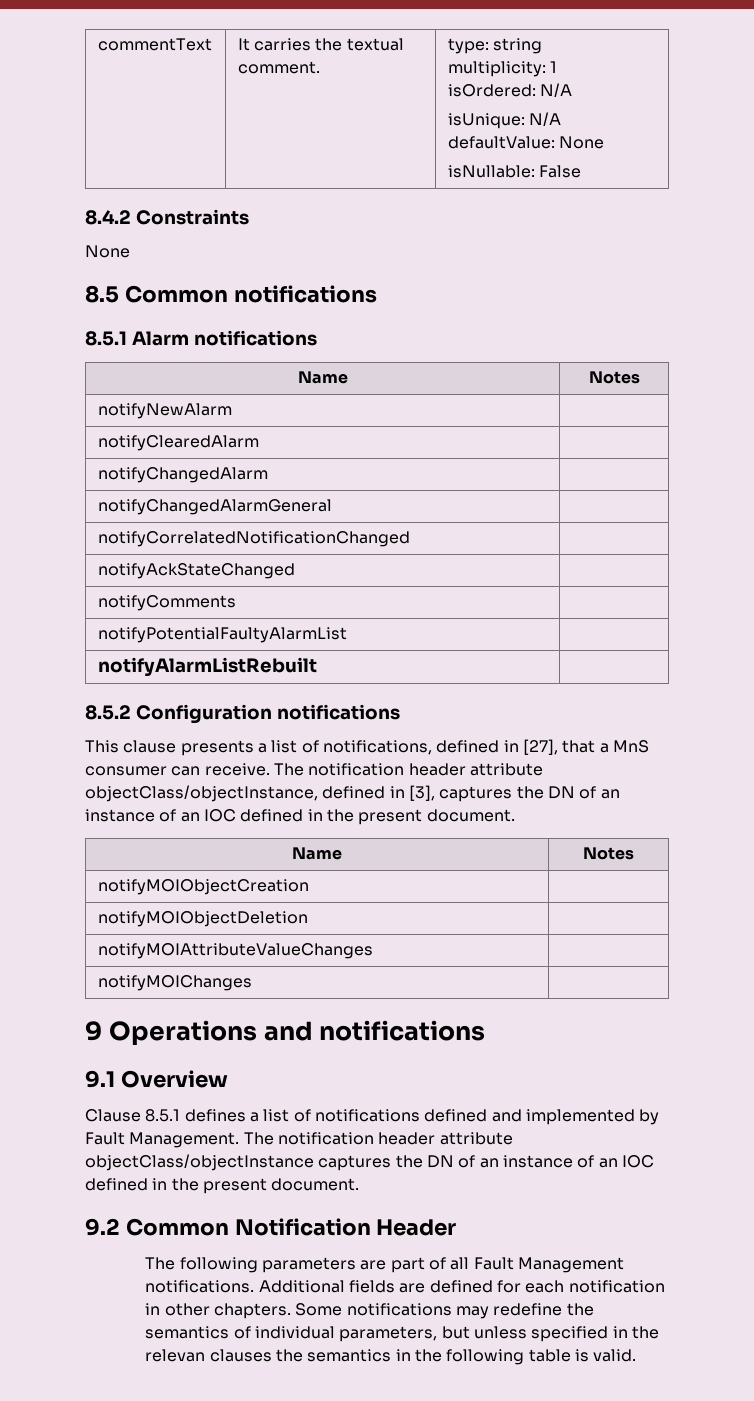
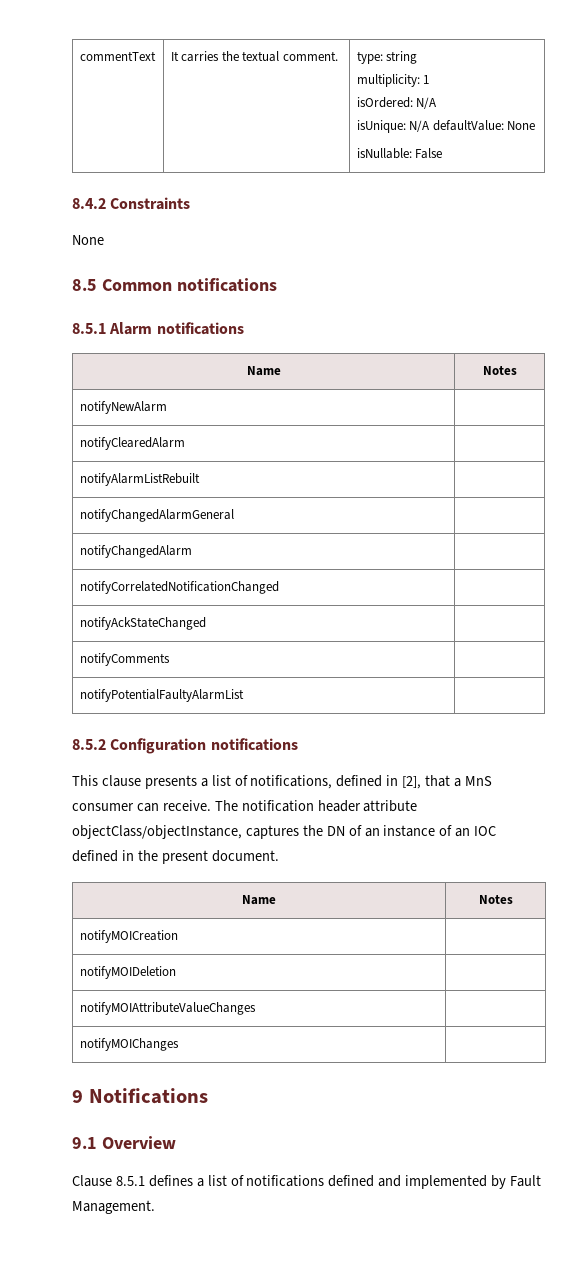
- notifyChangedAlarm |
+ notifyAlarmListRebuilt |
+ notifyChangedAlarm |
- notifyAlarmListRebuilt |
- This clause presents a list of notifications, defined in [27], that a MnS consumer can receive.
+ This clause presents a list of notifications, defined in [2], that a MnS consumer can receive.
- The notification header attribute objectClass/objectInstance, defined in [3], captures the DN of an instance of an IOC defined in the present document.
+ The notification header attribute objectClass/objectInstance, captures the DN of an instance of an IOC defined in the present document.
- notifyMOIObjectCreation |
- notifyMOIObjectDeletion |
+ notifyMOICreation |
+ notifyMOIDeletion |
- 9 Operations and notifications
+ 9 Notifications
- The notification header attribute objectClass/objectInstance captures the DN of an instance of an IOC defined in the present document.
- 9.2 Common Notification Header
- The following parameters are part of all Fault Management notifications. Additional fields are defined for each notification in other chapters. Some notifications may redefine the semantics of individual parameters, but unless specified in the relevan clauses the semantics in the following table is valid.

